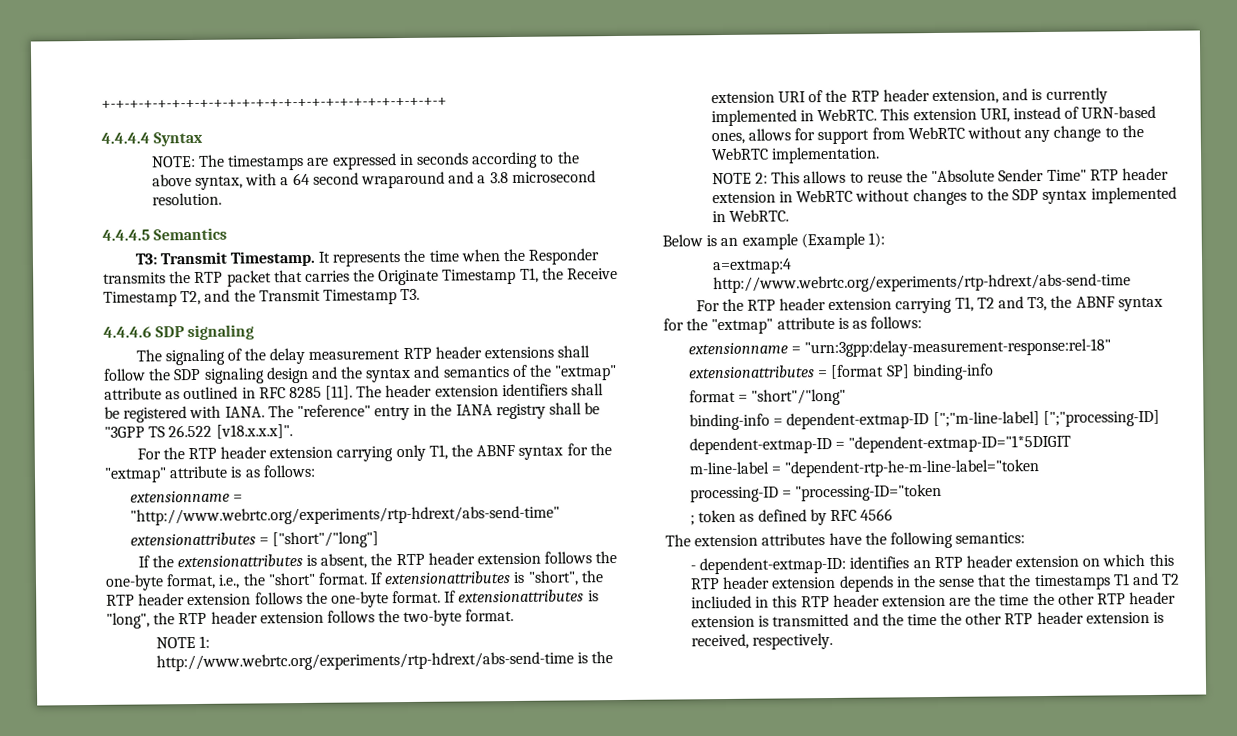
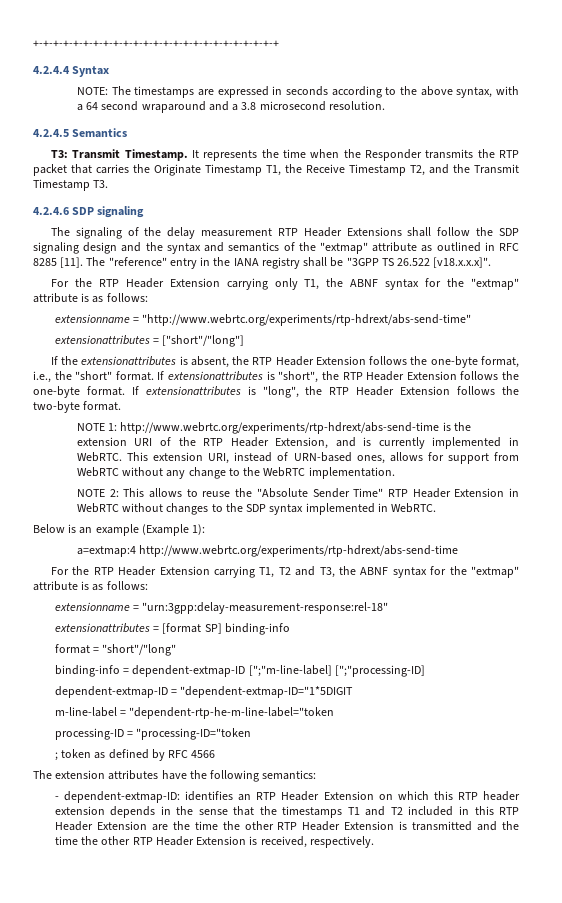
- 4.4.4.4 Syntax
+ 4.2.4.4 Syntax
- 4.4.4.5 Semantics
+ 4.2.4.5 Semantics
- 4.4.4.6 SDP signaling
+ 4.2.4.6 SDP signaling
- The signaling of the delay measurement RTP header extensions shall follow the SDP signaling design and the syntax and semantics of the "extmap" attribute as outlined in RFC 8285 [11].
+ The signaling of the delay measurement RTP Header Extensions shall follow the SDP signaling design and the syntax and semantics of the "extmap" attribute as outlined in RFC 8285 [11].
- The header extension identifiers shall be registered with IANA. The "reference" entry in the IANA registry shall be "3GPP TS 26.522 [v18.x.x.x]".
+ The "reference" entry in the IANA registry shall be "3GPP TS 26.522 [v18.x.x.x]".
- For the RTP header extension carrying only T1, the ABNF syntax for the "extmap" attribute is as follows:
+ For the RTP Header Extension carrying only T1, the ABNF syntax for the "extmap" attribute is as follows:
- If the extensionattributes is absent, the RTP header extension follows the one-byte format, i.e., the "short" format.
+ If the extensionattributes is absent, the RTP Header Extension follows the one-byte format, i.e., the "short" format.
- If extensionattributes is "short", the RTP header extension follows the one-byte format.
+ If extensionattributes is "short", the RTP Header Extension follows the one-byte format.
- If extensionattributes is "long", the RTP header extension follows the two-byte format.
+ If extensionattributes is "long", the RTP Header Extension follows the two-byte format.
- NOTE 1: http://www.webrtc.org/experiments/rtp-hdrext/abs-send-time is the extension URI of the RTP header extension, and is currently implemented in WebRTC.
+ NOTE 1: http://www.webrtc.org/experiments/rtp-hdrext/abs-send-time is the extension URI of the RTP Header Extension, and is currently implemented in WebRTC.
- NOTE 2: This allows to reuse the "Absolute Sender Time" RTP header extension in WebRTC without changes to the SDP syntax implemented in WebRTC.
+ NOTE 2: This allows to reuse the "Absolute Sender Time" RTP Header Extension in WebRTC without changes to the SDP syntax implemented in WebRTC.
- For the RTP header extension carrying T1, T2 and T3, the ABNF syntax for the "extmap" attribute is as follows:
+ For the RTP Header Extension carrying T1, T2 and T3, the ABNF syntax for the "extmap" attribute is as follows:
- - dependent-extmap-ID: identifies an RTP header extension on which this RTP header extension depends in the sense that the timestamps T1 and T2 incliuded in this RTP header extension are the time the other RTP header extension is transmitted and the time the other RTP header extension is received, respectively.
+ - dependent-extmap-ID: identifies an RTP Header Extension on which this RTP header extension depends in the sense that the timestamps T1 and T2 included in this RTP Header Extension are the time the other RTP Header Extension is transmitted and the time the other RTP Header Extension is received, respectively.

